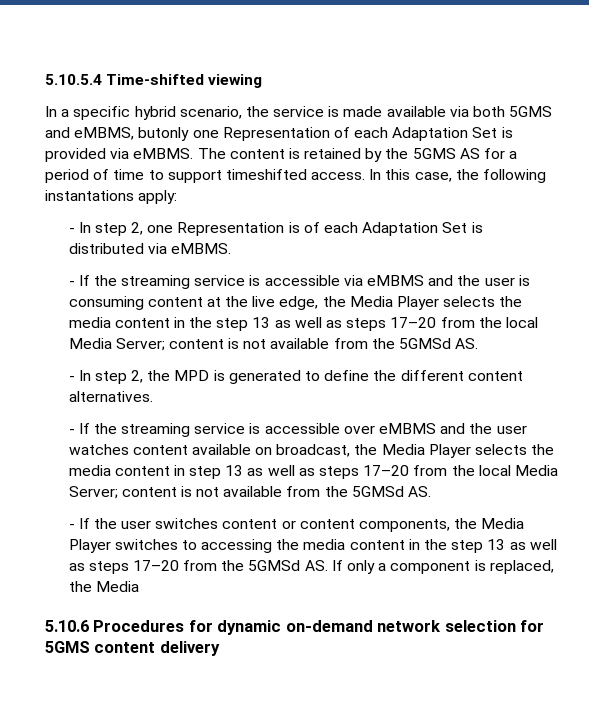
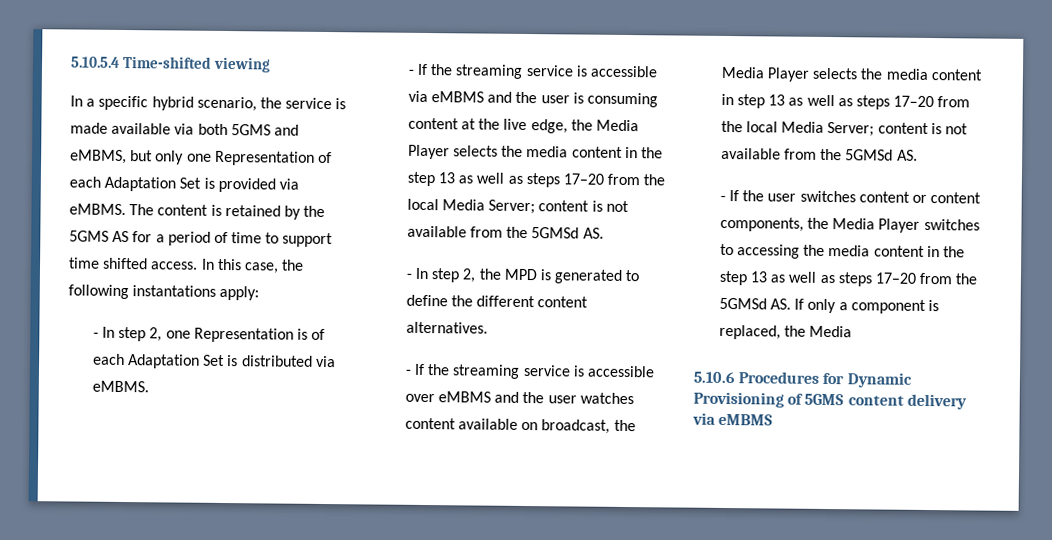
- In a specific hybrid scenario, the service is made available via both 5GMS and eMBMS, butonly one Representation of each Adaptation Set is provided via eMBMS.
+ In a specific hybrid scenario, the service is made available via both 5GMS and eMBMS, but only one Representation of each Adaptation Set is provided via eMBMS.
- The content is retained by the 5GMS AS for a period of time to support timeshifted access.
+ The content is retained by the 5GMS AS for a period of time to support time shifted access.
- 5.10.6 Procedures for dynamic on-demand network selection for 5GMS content delivery
+ 5.10.6 Procedures for Dynamic Provisioning of 5GMS content delivery via eMBMS

